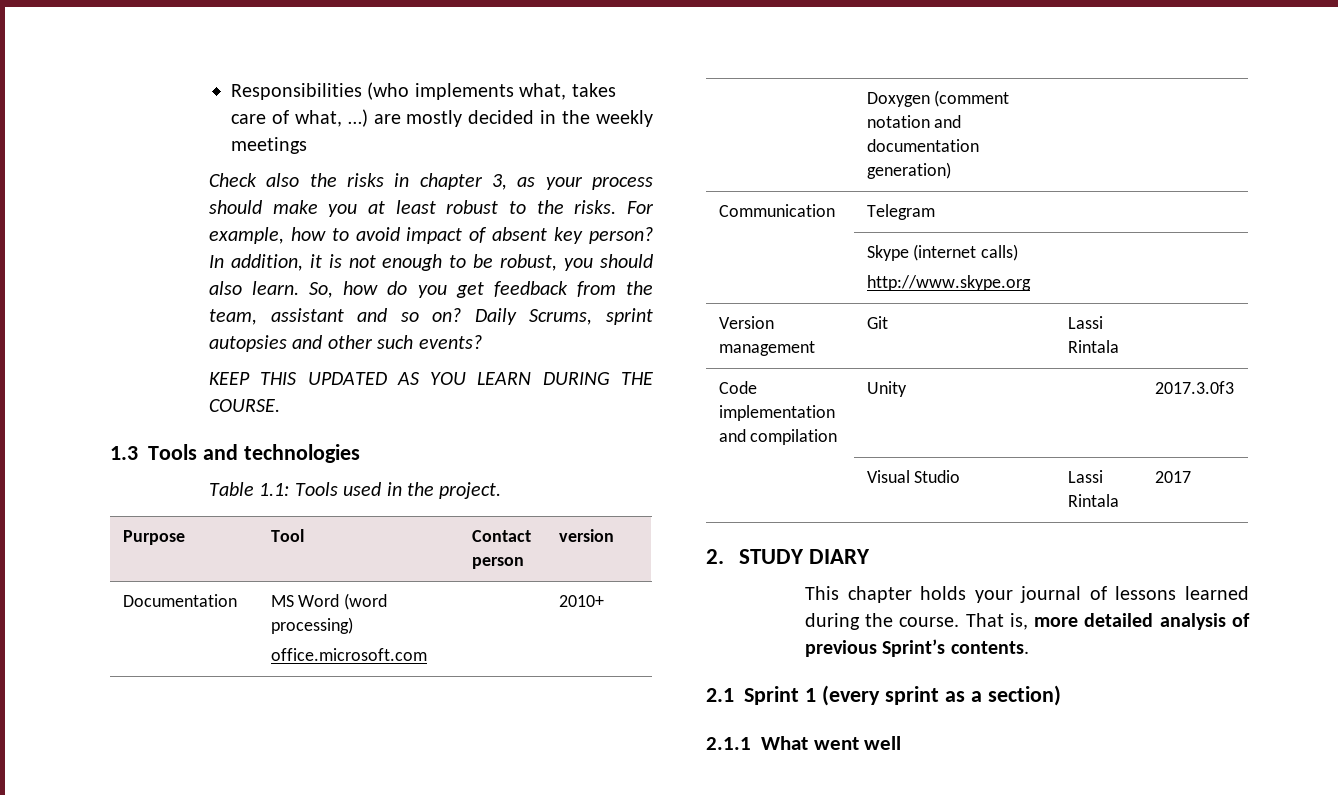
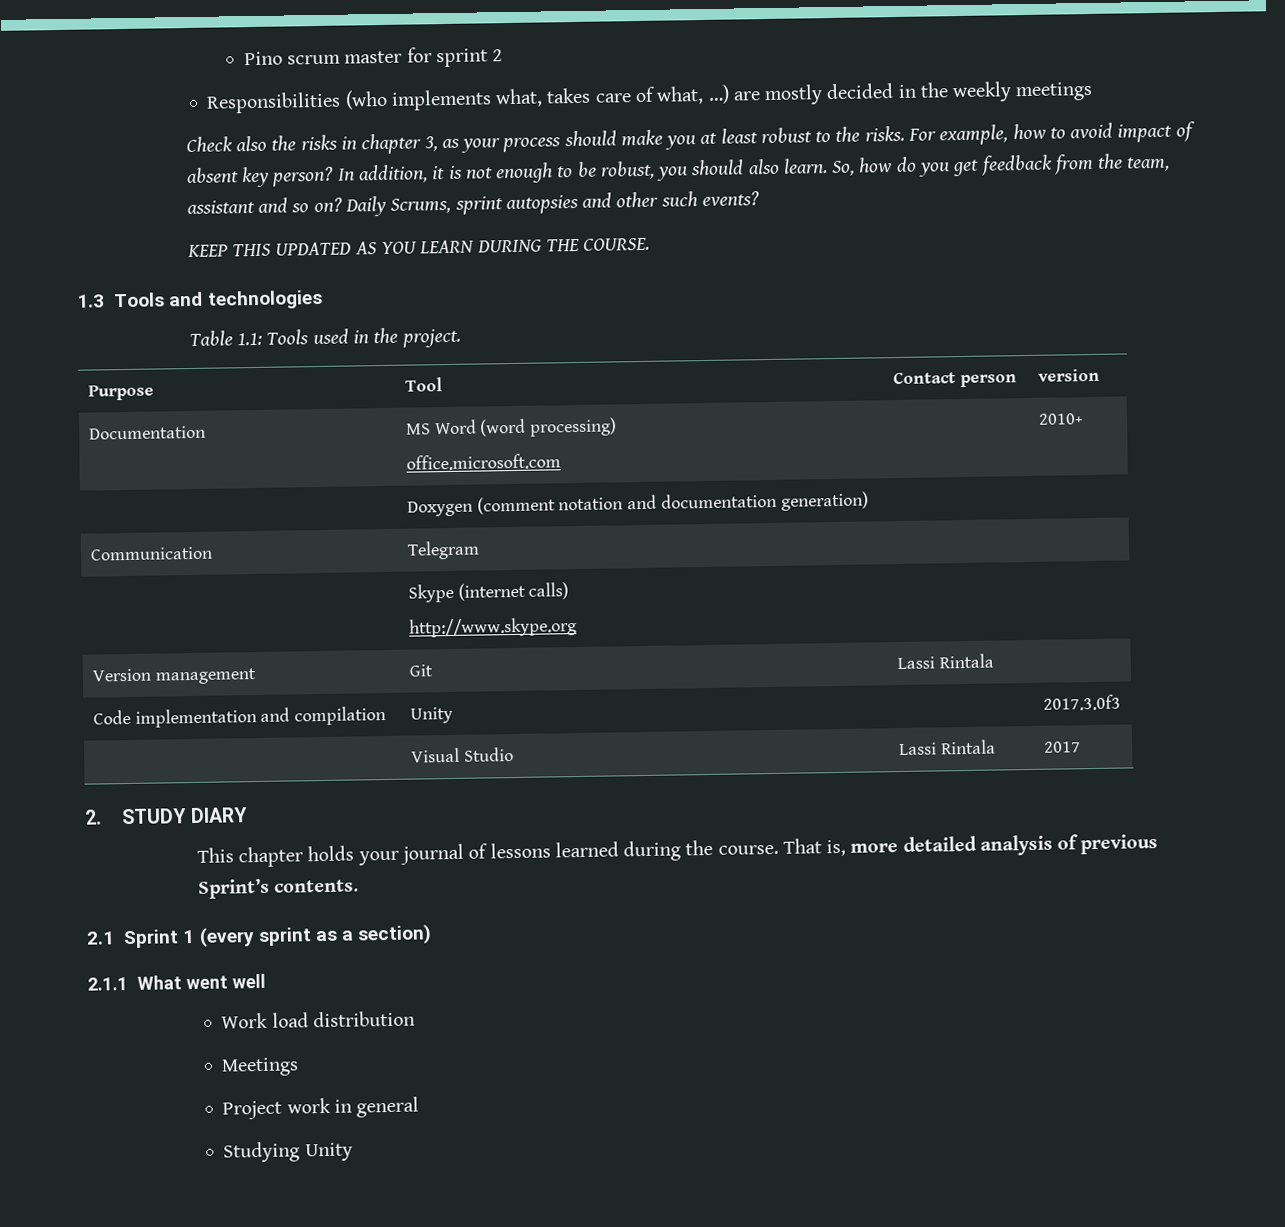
+ Pino scrum master for sprint 2
+ Work load distribution
+ Meetings
+ Project work in general
+ Studying Unity

